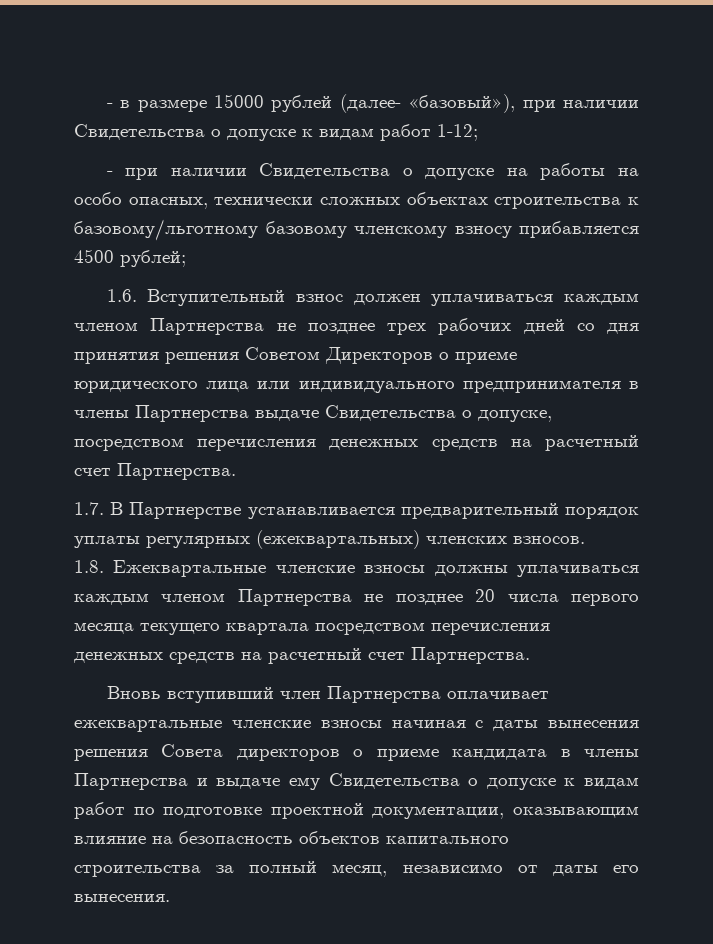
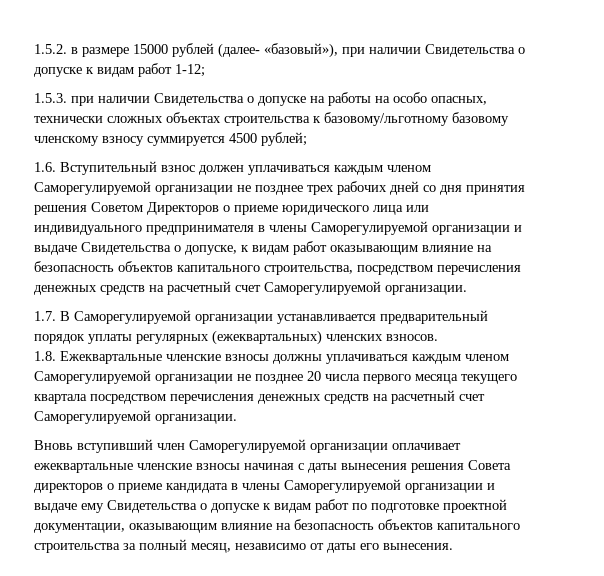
- - в размере 15000 рублей (далее- «базовый»), при наличии Свидетельства о допуске к видам работ 1-12;
+ 1.5.2. в размере 15000 рублей (далее- «базовый»), при наличии Свидетельства о допуске к видам работ 1-12;
- - при наличии Свидетельства о допуске на работы на особо опасных, технически сложных объектах строительства к базовому/льготному базовому членскому взносу прибавляется 4500 рублей;
+ 1.5.3. при наличии Свидетельства о допуске на работы на особо опасных, технически сложных объектах строительства к базовому/льготному базовому членскому взносу суммируется 4500 рублей;
- 1.6. Вступительный взнос должен уплачиваться каждым членом Партнерства не позднее трех рабочих дней со дня принятия решения Советом Директоров о приеме юридического лица или индивидуального предпринимателя в члены Партнерства выдаче Свидетельства о допуске, посредством перечисления денежных средств на расчетный счет Партнерства.
+ 1.6. Вступительный взнос должен уплачиваться каждым членом Саморегулируемой организации не позднее трех рабочих дней со дня принятия решения Советом Директоров о приеме юридического лица или индивидуального предпринимателя в члены Саморегулируемой организации и выдаче Свидетельства о допуске, к видам работ оказывающим влияние на безопасность объектов капитального строительства, посредством перечисления денежных средств на расчетный счет Саморегулируемой организации.
- 1.7. В Партнерстве устанавливается предварительный порядок уплаты регулярных (ежеквартальных) членских взносов.
+ 1.7. В Саморегулируемой организации устанавливается предварительный порядок уплаты регулярных (ежеквартальных) членских взносов.
- 1.8. Ежеквартальные членские взносы должны уплачиваться каждым членом Партнерства не позднее 20 числа первого месяца текущего квартала посредством перечисления денежных средств на расчетный счет Партнерства.
+ 1.8. Ежеквартальные членские взносы должны уплачиваться каждым членом Саморегулируемой организации не позднее 20 числа первого месяца текущего квартала посредством перечисления денежных средств на расчетный счет Саморегулируемой организации.
- Вновь вступивший член Партнерства оплачивает ежеквартальные членские взносы начиная с даты вынесения решения Совета директоров о приеме кандидата в члены Партнерства и выдаче ему Свидетельства о допуске к видам работ по подготовке проектной документации, оказывающим влияние на безопасность объектов капитального строительства за полный месяц, независимо от даты его вынесения.
+ Вновь вступивший член Саморегулируемой организации оплачивает ежеквартальные членские взносы начиная с даты вынесения решения Совета директоров о приеме кандидата в члены Саморегулируемой организации и выдаче ему Свидетельства о допуске к видам работ по подготовке проектной документации, оказывающим влияние на безопасность объектов капитального строительства за полный месяц, независимо от даты его вынесения.

